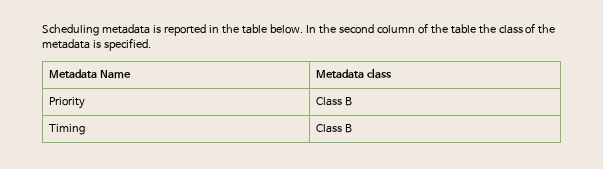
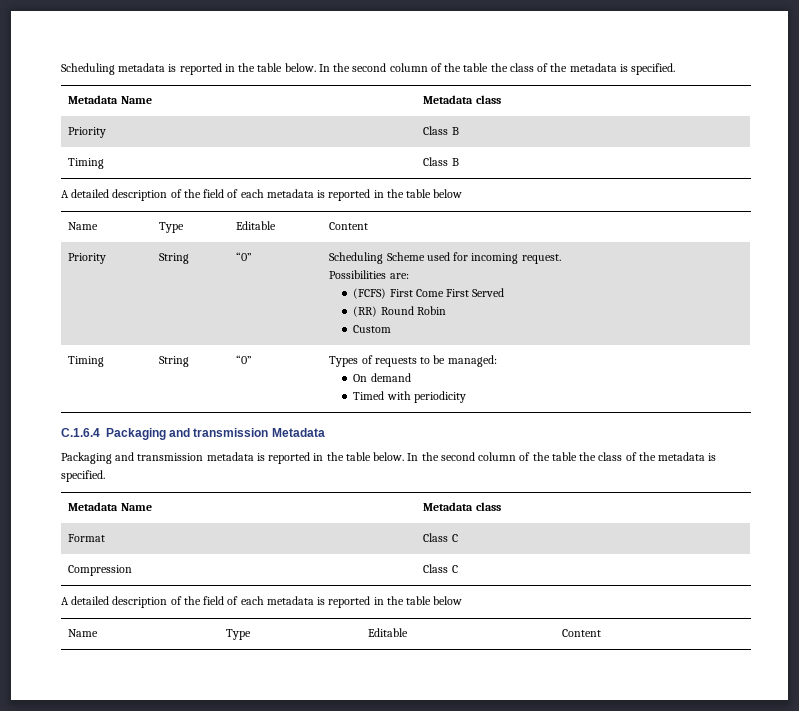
  Timing | Class B
+ A detailed description of the field of each metadata is reported in the table below
+ Name | Type | Editable | Content
+ Priority | String | “0” | Scheduling Scheme used for incoming request.
+ Possibilities are:
+ (FCFS) First Come First Served
+ (RR) Round Robin
+ Custom
+ Timing | String | “0” | Types of requests to be managed:
+ On demand
+ Timed with periodicity
+ C.1.6.4 Packaging and transmission Metadata
+ Packaging and transmission metadata is reported in the table below. In the second column of the table the class of the metadata is specified.
+ Metadata Name | Metadata class
+ Format | Class C
+ Compression | Class C
+ A detailed description of the field of each metadata is reported in the table below
+ Name | Type | Editable | Content

